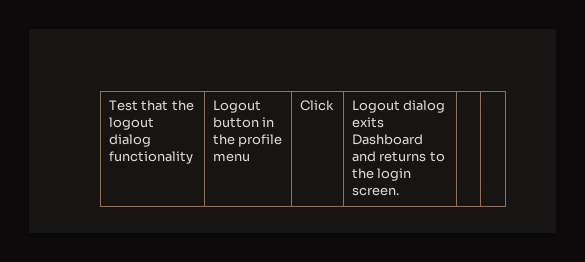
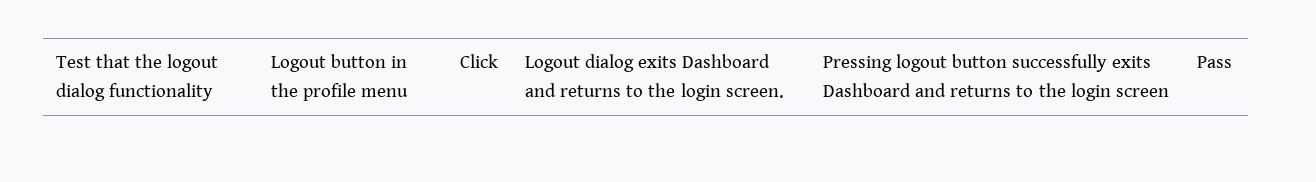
- Test that the logout dialog functionality | Logout button in the profile menu | Click | Logout dialog exits Dashboard and returns to the login screen. | |
+ Test that the logout dialog functionality | Logout button in the profile menu | Click | Logout dialog exits Dashboard and returns to the login screen. | Pressing logout button successfully exits Dashboard and returns to the login screen | Pass

